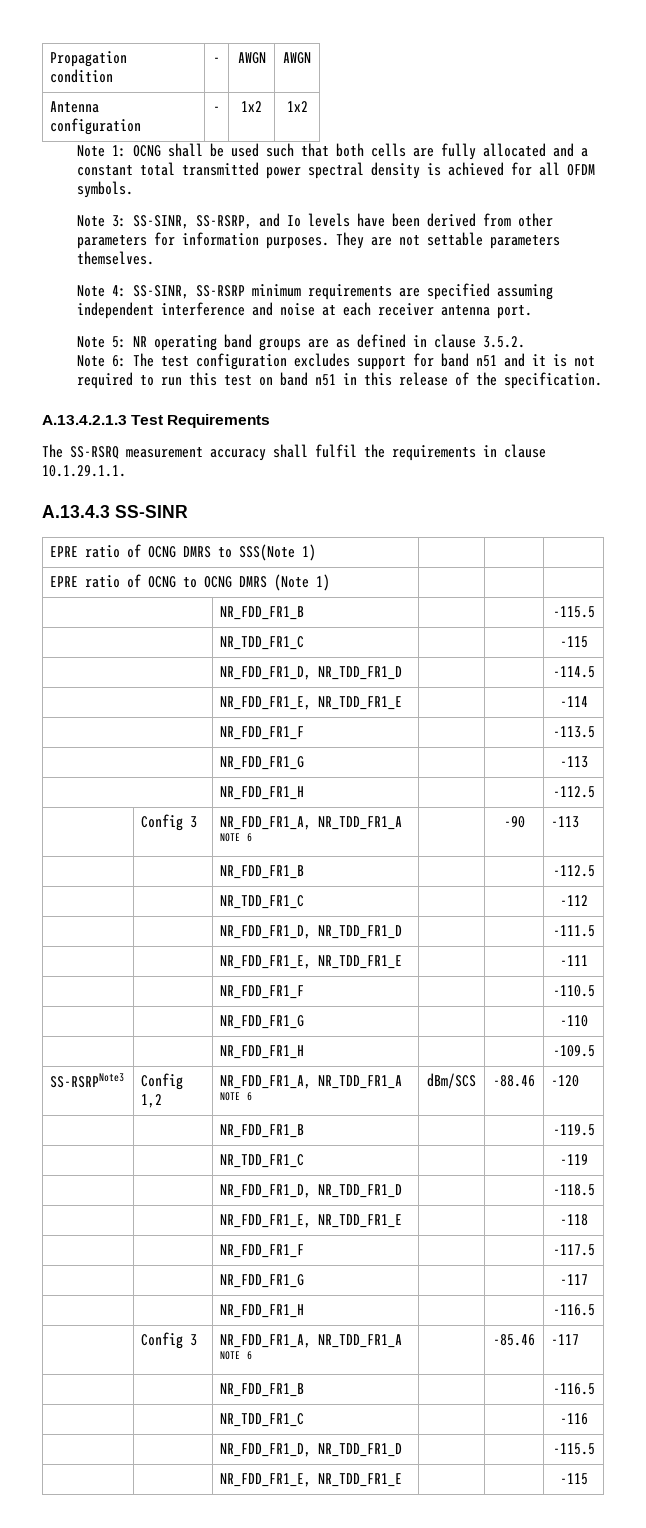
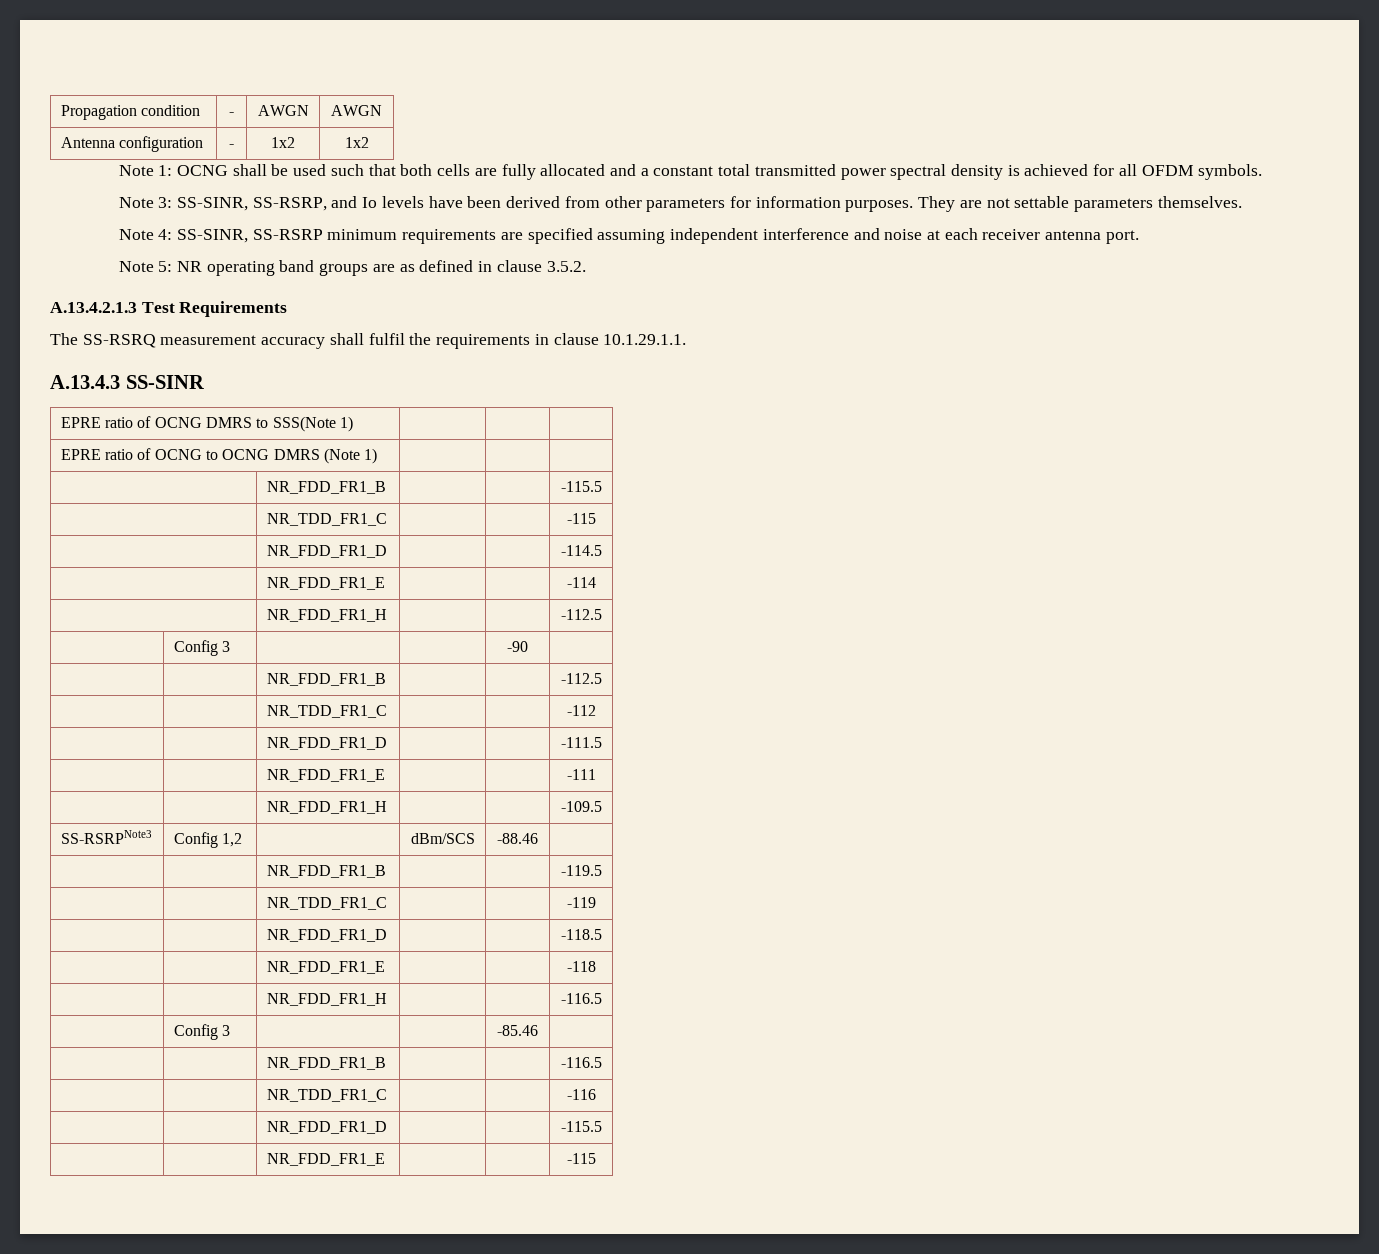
- Note 6: The test configuration excludes support for band n51 and it is not required to run this test on band n51 in this release of the specification.
- | NR_FDD_FR1_D, NR_TDD_FR1_D | | | -114.5
+ | NR_FDD_FR1_D | | | -114.5
- | NR_FDD_FR1_E, NR_TDD_FR1_E | | | -114
+ | NR_FDD_FR1_E | | | -114
- | NR_FDD_FR1_F | | | -113.5
- | NR_FDD_FR1_G | | | -113
- | Config 3 | NR_FDD_FR1_A, NR_TDD_FR1_A NOTE 6 | | -90 | -113
+ | Config 3 | | | -90 |
- | | NR_FDD_FR1_D, NR_TDD_FR1_D | | | -111.5
+ | | NR_FDD_FR1_D | | | -111.5
- | | NR_FDD_FR1_E, NR_TDD_FR1_E | | | -111
+ | | NR_FDD_FR1_E | | | -111
- | | NR_FDD_FR1_F | | | -110.5
- | | NR_FDD_FR1_G | | | -110
- SS-RSRPNote3 | Config 1,2 | NR_FDD_FR1_A, NR_TDD_FR1_A NOTE 6 | dBm/SCS | -88.46 | -120
+ SS-RSRPNote3 | Config 1,2 | | dBm/SCS | -88.46 |
- | | NR_FDD_FR1_D, NR_TDD_FR1_D | | | -118.5
+ | | NR_FDD_FR1_D | | | -118.5
- | | NR_FDD_FR1_E, NR_TDD_FR1_E | | | -118
+ | | NR_FDD_FR1_E | | | -118
- | | NR_FDD_FR1_F | | | -117.5
- | | NR_FDD_FR1_G | | | -117
- | Config 3 | NR_FDD_FR1_A, NR_TDD_FR1_A NOTE 6 | | -85.46 | -117
+ | Config 3 | | | -85.46 |
- | | NR_FDD_FR1_D, NR_TDD_FR1_D | | | -115.5
+ | | NR_FDD_FR1_D | | | -115.5
- | | NR_FDD_FR1_E, NR_TDD_FR1_E | | | -115
+ | | NR_FDD_FR1_E | | | -115

